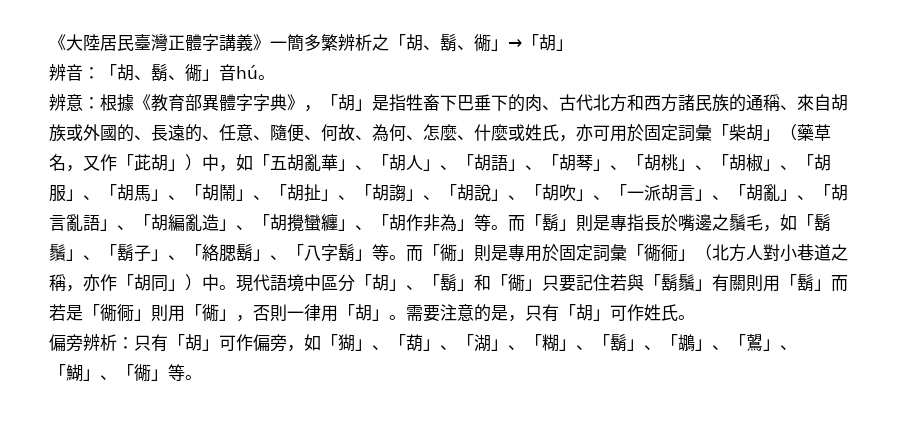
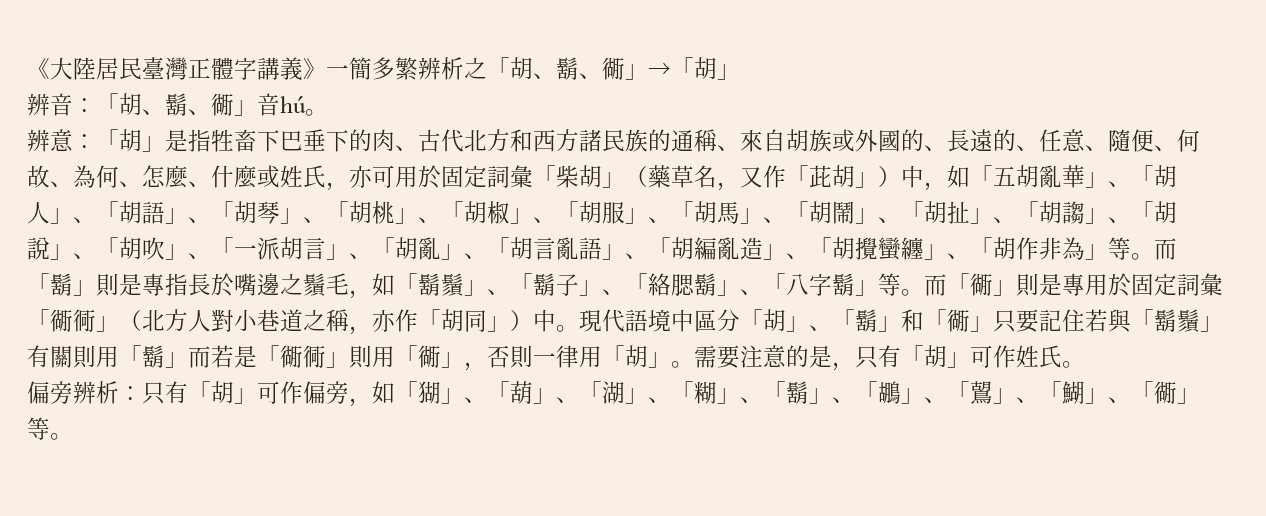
- 根據《教育部異體字字典》，「胡」是指牲畜下巴垂下的肉、古代北方和西方諸民族的通稱、來自胡族或外國的、長遠的、任意、隨便、何故、為何、怎麼、什麼或姓氏，亦可用於固定詞彙「柴胡」（藥草名，又作「茈胡」）中，如「五胡亂華」、「胡人」、「胡語」、「胡琴」、「胡桃」、「胡椒」、「胡服」、「胡馬」、「胡鬧」、「胡扯」、「胡謅」、「胡說」、「胡吹」、「一派胡言」、「胡亂」、「胡言亂語」、「胡編亂造」、「胡攪蠻纏」、「胡作非為」等。
+ 「胡」是指牲畜下巴垂下的肉、古代北方和西方諸民族的通稱、來自胡族或外國的、長遠的、任意、隨便、何故、為何、怎麼、什麼或姓氏，亦可用於固定詞彙「柴胡」（藥草名，又作「茈胡」）中，如「五胡亂華」、「胡人」、「胡語」、「胡琴」、「胡桃」、「胡椒」、「胡服」、「胡馬」、「胡鬧」、「胡扯」、「胡謅」、「胡說」、「胡吹」、「一派胡言」、「胡亂」、「胡言亂語」、「胡編亂造」、「胡攪蠻纏」、「胡作非為」等。

